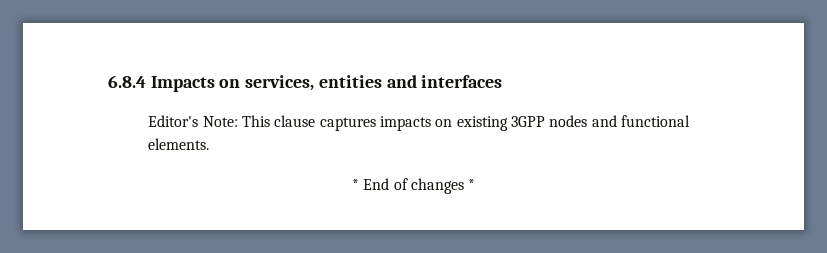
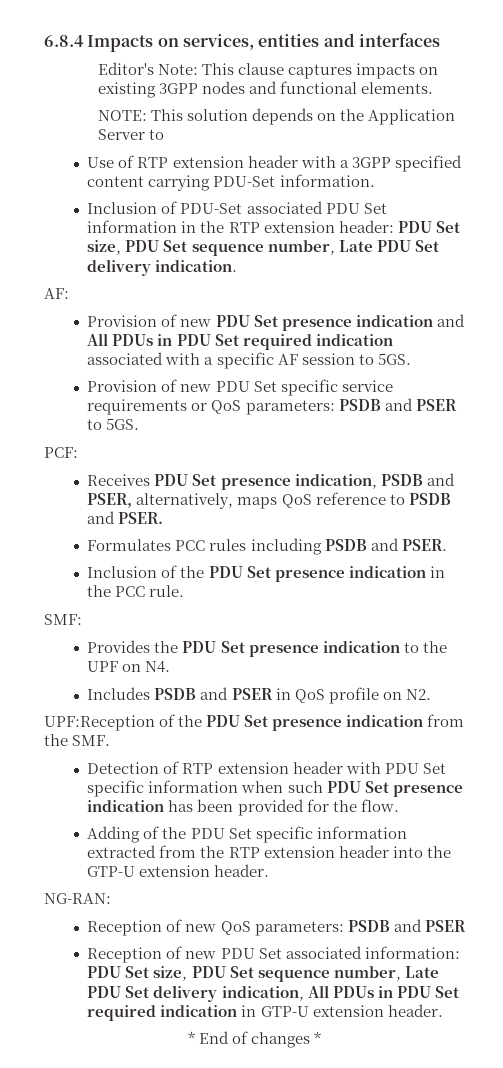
+ NOTE: This solution depends on the Application Server to
+ Use of RTP extension header with a 3GPP specified content carrying PDU-Set information.
+ Inclusion of PDU-Set associated PDU Set information in the RTP extension header: PDU Set size, PDU Set sequence number, Late PDU Set delivery indication.
+ AF:
+ Provision of new PDU Set presence indication and All PDUs in PDU Set required indication associated with a specific AF session to 5GS.
+ Provision of new PDU Set specific service requirements or QoS parameters: PSDB and PSER to 5GS.
+ PCF:
+ Receives PDU Set presence indication, PSDB and PSER, alternatively, maps QoS reference to PSDB and PSER.
+ Formulates PCC rules including PSDB and PSER.
+ Inclusion of the PDU Set presence indication in the PCC rule.
+ SMF:
+ Provides the PDU Set presence indication to the UPF on N4.
+ Includes PSDB and PSER in QoS profile on N2.
+ UPF:Reception of the PDU Set presence indication from the SMF.
+ Detection of RTP extension header with PDU Set specific information when such PDU Set presence indication has been provided for the flow.
+ Adding of the PDU Set specific information extracted from the RTP extension header into the GTP-U extension header.
+ NG-RAN:
+ Reception of new QoS parameters: PSDB and PSER
+ Reception of new PDU Set associated information: PDU Set size, PDU Set sequence number, Late PDU Set delivery indication, All PDUs in PDU Set required indication in GTP-U extension header.

